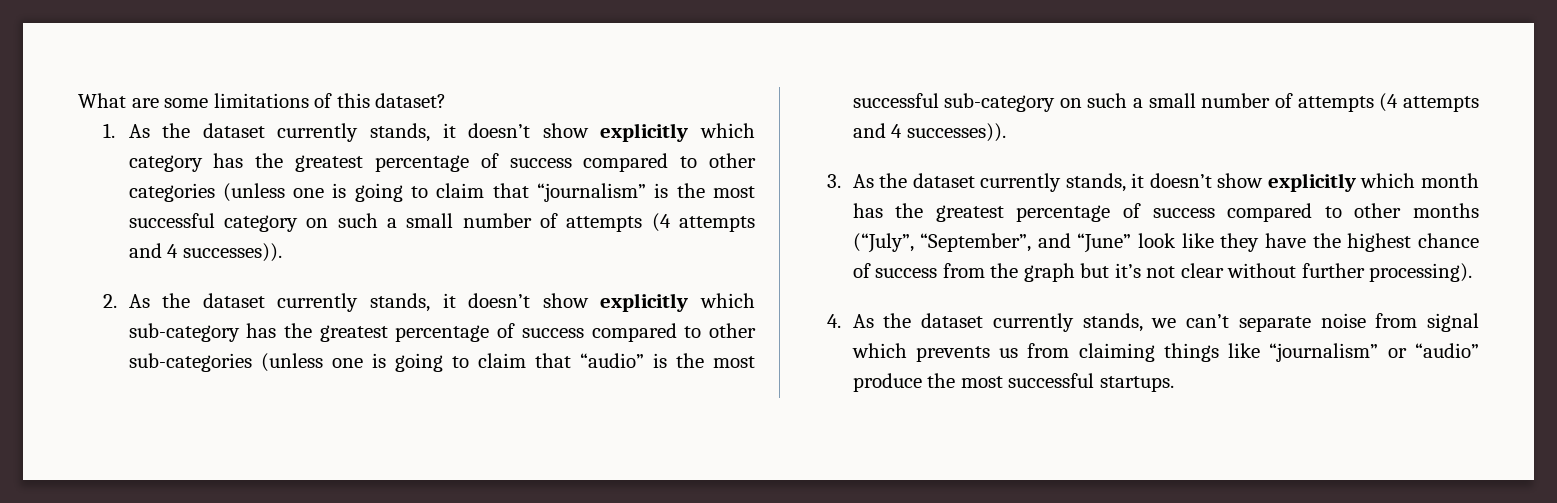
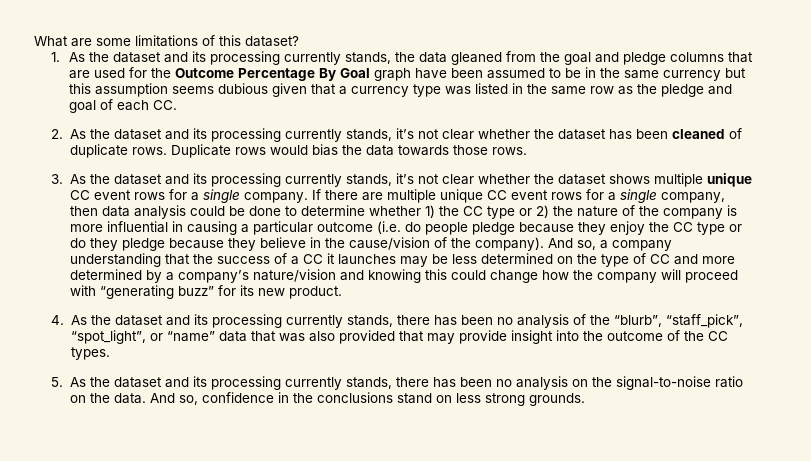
- 1. As the dataset currently stands, it doesn’t show explicitly which category has the greatest percentage of success compared to other categories (unless one is going to claim that “journalism” is the most successful category on such a small number of attempts (4 attempts and 4 successes)).
- 2. As the dataset currently stands, it doesn’t show explicitly which sub-category has the greatest percentage of success compared to other sub-categories (unless one is going to claim that “audio” is the most successful sub-category on such a small number of attempts (4 attempts and 4 successes)).
- 3. As the dataset currently stands, it doesn’t show explicitly which month has the greatest percentage of success compared to other months (“July”, “September”, and “June” look like they have the highest chance of success from the graph but it’s not clear without further processing).
- 4. As the dataset currently stands, we can’t separate noise from signal which prevents us from claiming things like “journalism” or “audio” produce the most successful startups.
+ 1. As the dataset and its processing currently stands, the data gleaned from the goal and pledge columns that are used for the Outcome Percentage By Goal graph have been assumed to be in the same currency but this assumption seems dubious given that a currency type was listed in the same row as the pledge and goal of each CC.
+ 2. As the dataset and its processing currently stands, it’s not clear whether the dataset has been cleaned of duplicate rows. Duplicate rows would bias the data towards those rows.
+ 3. As the dataset and its processing currently stands, it’s not clear whether the dataset shows multiple unique CC event rows for a single company. If there are multiple unique CC event rows for a single company, then data analysis could be done to determine whether 1) the CC type or 2) the nature of the company is more influential in causing a particular outcome (i.e. do people pledge because they enjoy the CC type or do they pledge because they believe in the cause/vision of the company). And so, a company understanding that the success of a CC it launches may be less determined on the type of CC and more determined by a company’s nature/vision and knowing this could change how the company will proceed with “generating buzz” for its new product.
+ 4. As the dataset and its processing currently stands, there has been no analysis of the “blurb”, “staff_pick”, “spot_light”, or “name” data that was also provided that may provide insight into the outcome of the CC types.
+ 5. As the dataset and its processing currently stands, there has been no analysis on the signal-to-noise ratio on the data. And so, confidence in the conclusions stand on less strong grounds.

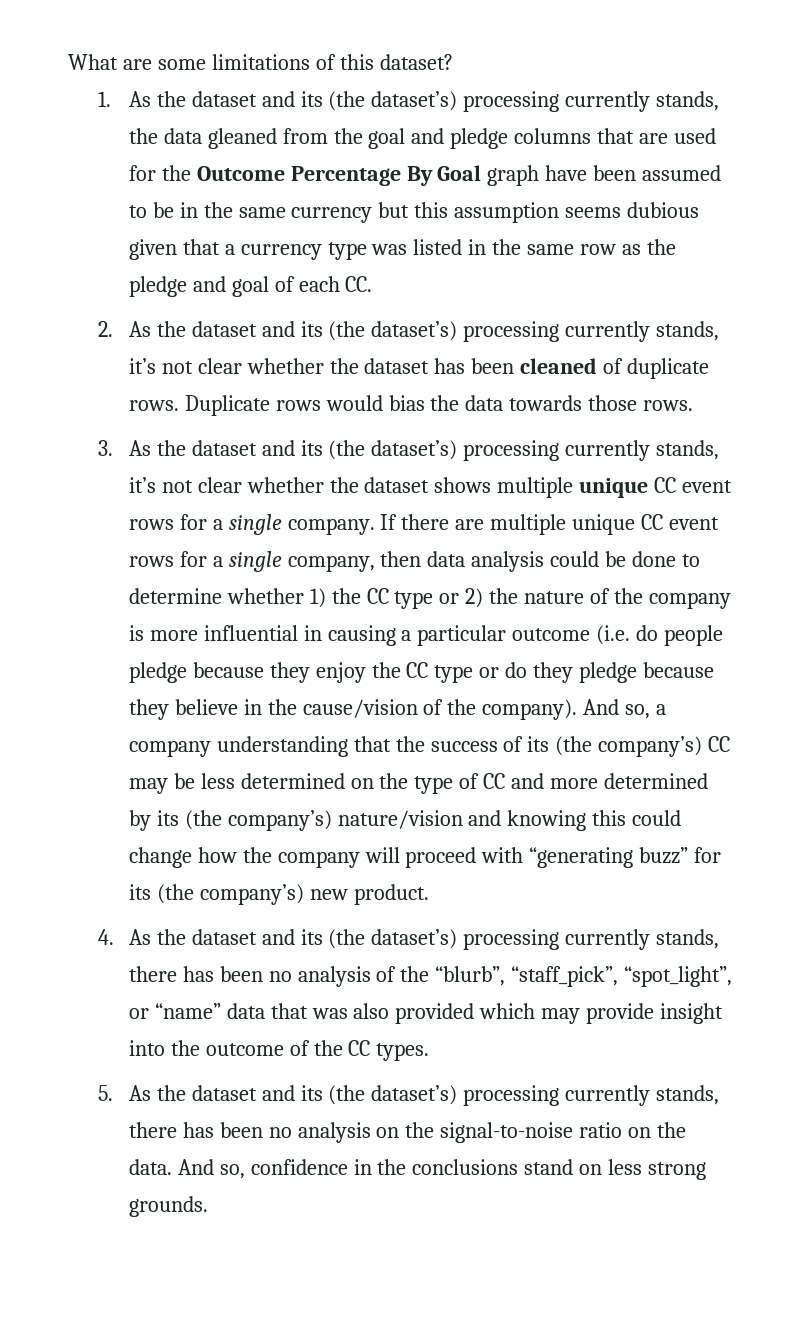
- 1. As the dataset and its processing currently stands, the data gleaned from the goal and pledge columns that are used for the Outcome Percentage By Goal graph have been assumed to be in the same currency but this assumption seems dubious given that a currency type was listed in the same row as the pledge and goal of each CC.
+ 1. As the dataset and its (the dataset’s) processing currently stands, the data gleaned from the goal and pledge columns that are used for the Outcome Percentage By Goal graph have been assumed to be in the same currency but this assumption seems dubious given that a currency type was listed in the same row as the pledge and goal of each CC.
- 2. As the dataset and its processing currently stands, it’s not clear whether the dataset has been cleaned of duplicate rows.
+ 2. As the dataset and its (the dataset’s) processing currently stands, it’s not clear whether the dataset has been cleaned of duplicate rows.
- 3. As the dataset and its processing currently stands, it’s not clear whether the dataset shows multiple unique CC event rows for a single company.
+ 3. As the dataset and its (the dataset’s) processing currently stands, it’s not clear whether the dataset shows multiple unique CC event rows for a single company.
- And so, a company understanding that the success of a CC it launches may be less determined on the type of CC and more determined by a company’s nature/vision and knowing this could change how the company will proceed with “generating buzz” for its new product.
+ And so, a company understanding that the success of its (the company’s) CC may be less determined on the type of CC and more determined by its (the company’s) nature/vision and knowing this could change how the company will proceed with “generating buzz” for its (the company’s) new product.
- 4. As the dataset and its processing currently stands, there has been no analysis of the “blurb”, “staff_pick”, “spot_light”, or “name” data that was also provided that may provide insight into the outcome of the CC types.
+ 4. As the dataset and its (the dataset’s) processing currently stands, there has been no analysis of the “blurb”, “staff_pick”, “spot_light”, or “name” data that was also provided which may provide insight into the outcome of the CC types.
- 5. As the dataset and its processing currently stands, there has been no analysis on the signal-to-noise ratio on the data.
+ 5. As the dataset and its (the dataset’s) processing currently stands, there has been no analysis on the signal-to-noise ratio on the data.

